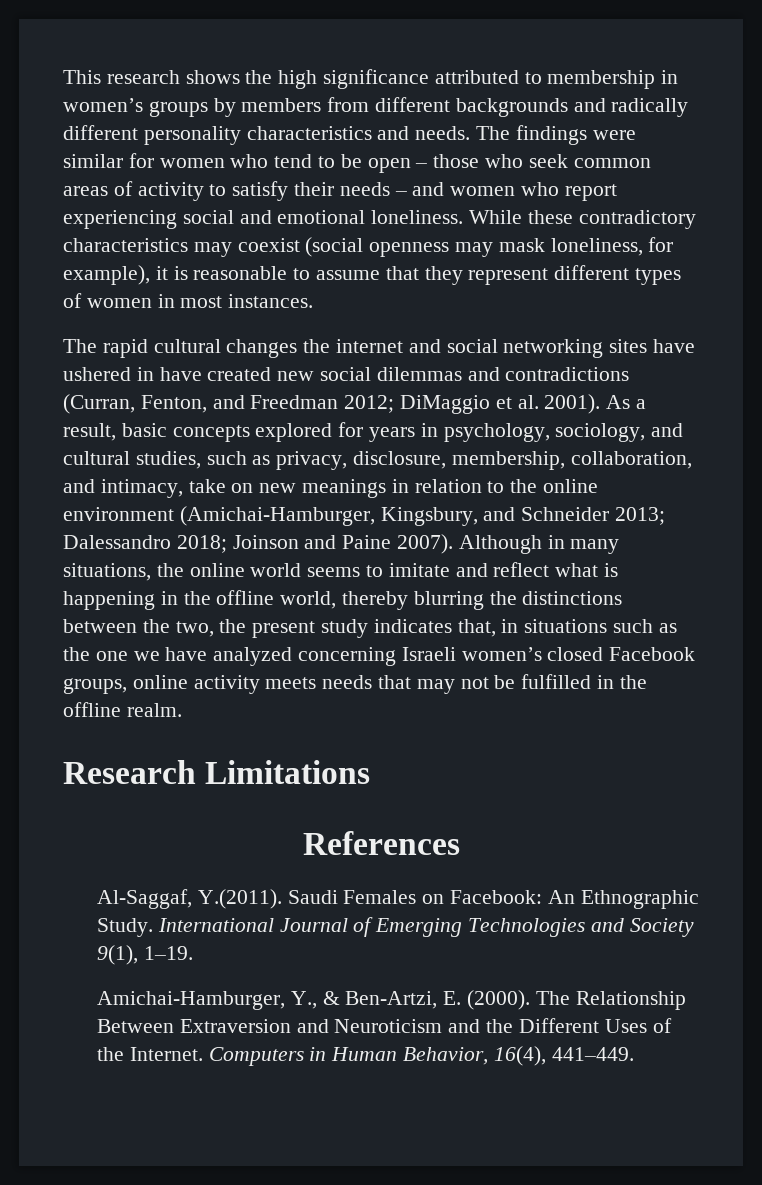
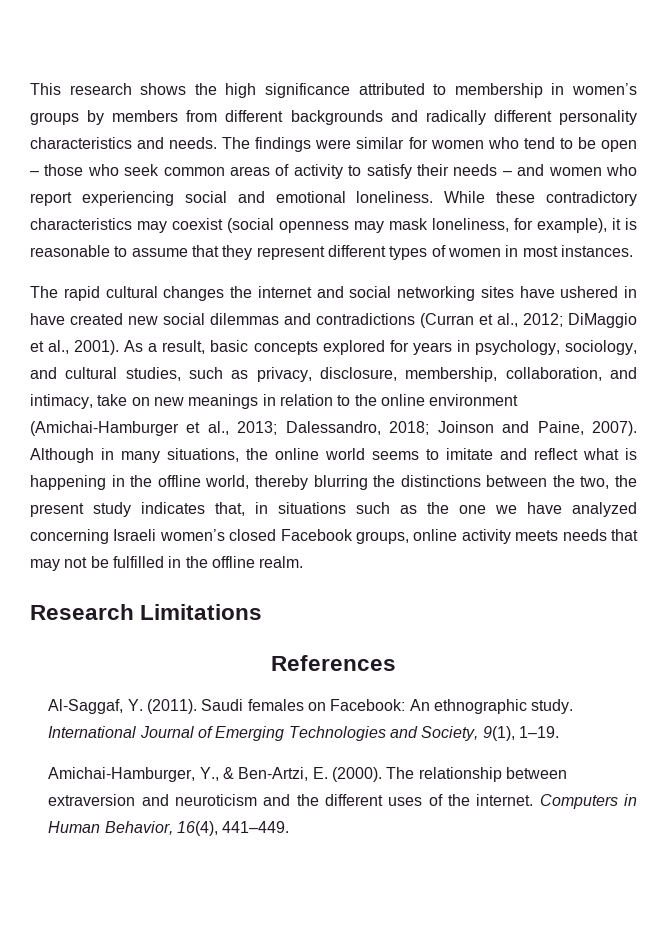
- The rapid cultural changes the internet and social networking sites have ushered in have created new social dilemmas and contradictions (Curran, Fenton, and Freedman 2012; DiMaggio et al. 2001).
+ The rapid cultural changes the internet and social networking sites have ushered in have created new social dilemmas and contradictions (Curran et al., 2012; DiMaggio et al., 2001).
- As a result, basic concepts explored for years in psychology, sociology, and cultural studies, such as privacy, disclosure, membership, collaboration, and intimacy, take on new meanings in relation to the online environment (Amichai-Hamburger, Kingsbury, and Schneider 2013; Dalessandro 2018; Joinson and Paine 2007).
+ As a result, basic concepts explored for years in psychology, sociology, and cultural studies, such as privacy, disclosure, membership, collaboration, and intimacy, take on new meanings in relation to the online environment (Amichai-Hamburger et al., 2013; Dalessandro, 2018; Joinson and Paine, 2007).
- Al-Saggaf, Y.(2011). Saudi Females on Facebook: An Ethnographic Study.
+ Al-Saggaf, Y. (2011). Saudi females on Facebook: An ethnographic study.
- International Journal of Emerging Technologies and Society 9(1), 1–19.
+ International Journal of Emerging Technologies and Society, 9(1), 1–19.
- The Relationship Between Extraversion and Neuroticism and the Different Uses of the Internet.
+ The relationship between extraversion and neuroticism and the different uses of the internet.

